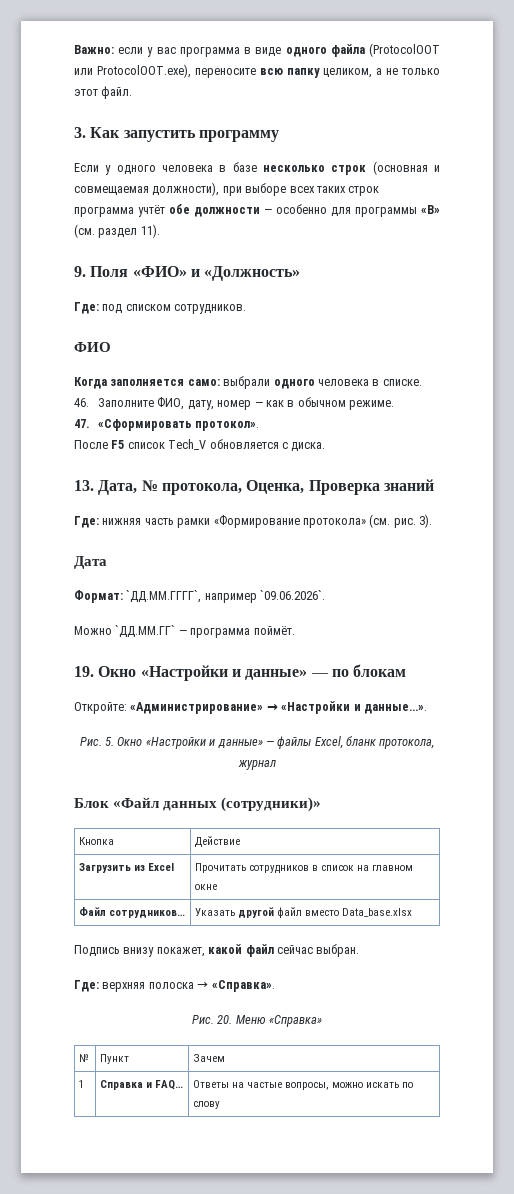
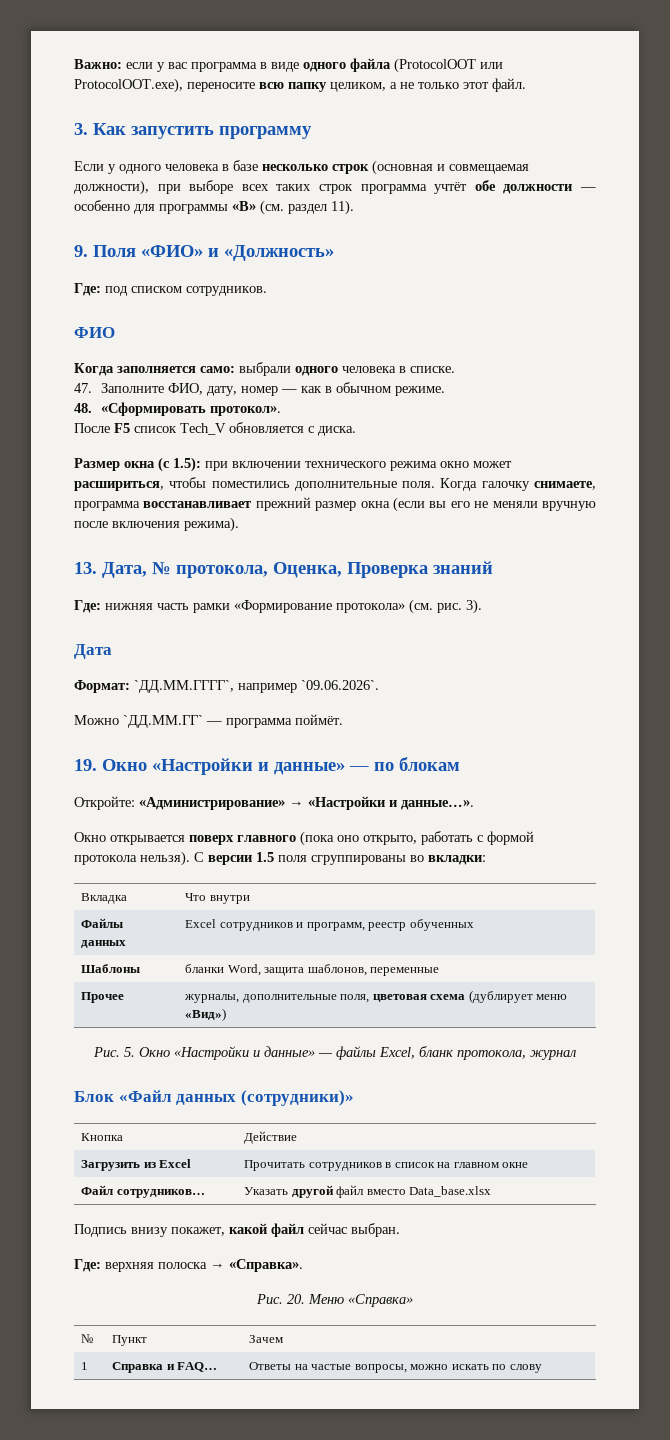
- 46. Заполните ФИО, дату, номер — как в обычном режиме.
+ 47. Заполните ФИО, дату, номер — как в обычном режиме.
- 47. «Сформировать протокол».
+ 48. «Сформировать протокол».
+ Размер окна (с 1.5): при включении технического режима окно может расшириться, чтобы поместились дополнительные поля. Когда галочку снимаете, программа восстанавливает прежний размер окна (если вы его не меняли вручную после включения режима).
+ Окно открывается поверх главного (пока оно открыто, работать с формой протокола нельзя). С версии 1.5 поля сгруппированы во вкладки:
+ Вкладка | Что внутри
+ Файлы данных | Excel сотрудников и программ, реестр обученных
+ Шаблоны | бланки Word, защита шаблонов, переменные
+ Прочее | журналы, дополнительные поля, цветовая схема (дублирует меню «Вид»)

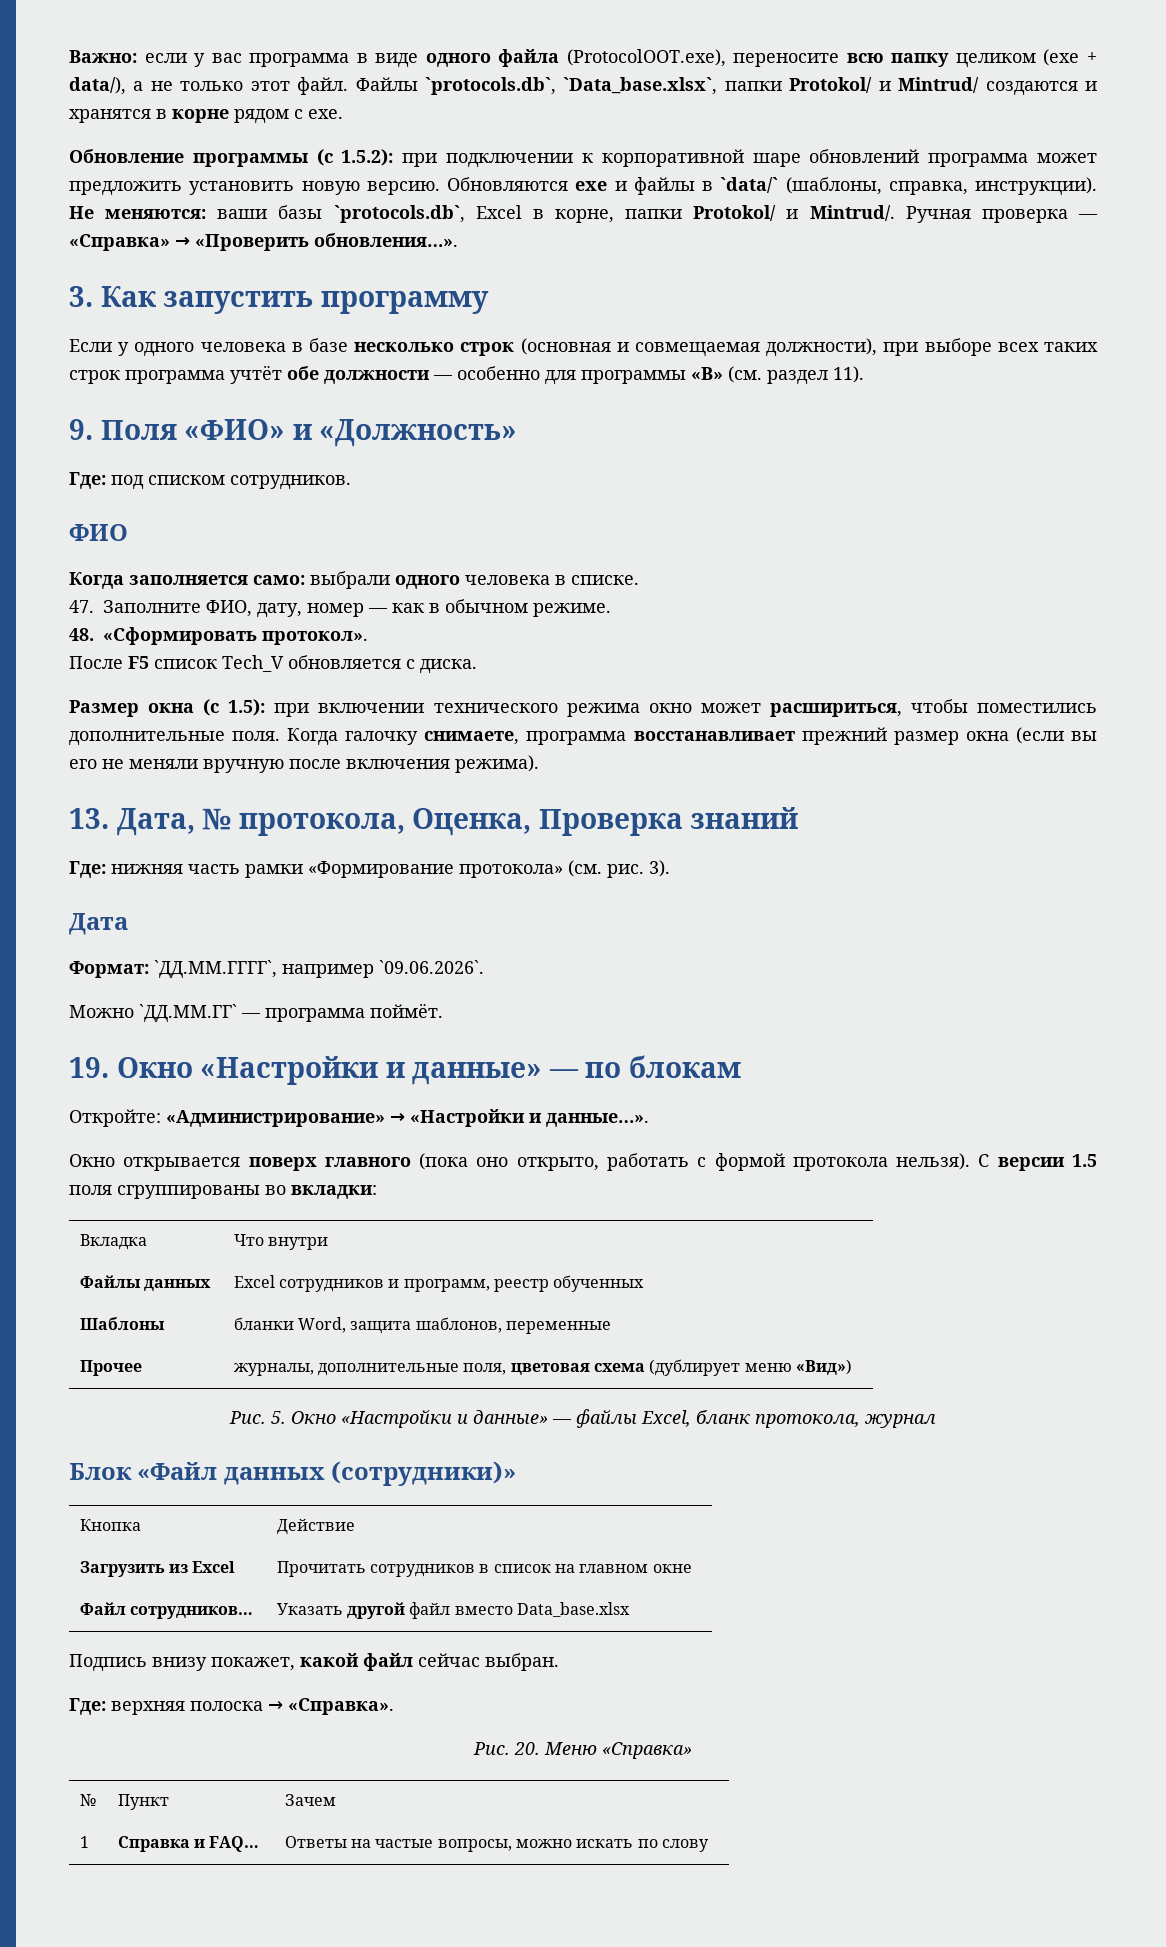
- Важно: если у вас программа в виде одного файла (ProtocolOOT или ProtocolOOT.exe), переносите всю папку целиком, а не только этот файл.
+ Важно: если у вас программа в виде одного файла (ProtocolOOT.exe), переносите всю папку целиком (exe + data/), а не только этот файл. Файлы `protocols.db`, `Data_base.xlsx`, папки Protokol/ и Mintrud/ создаются и хранятся в корне рядом с exe.
+ Обновление программы (с 1.5.2): при подключении к корпоративной шаре обновлений программа может предложить установить новую версию. Обновляются exe и файлы в `data/` (шаблоны, справка, инструкции). Не меняются: ваши базы `protocols.db`, Excel в корне, папки Protokol/ и Mintrud/. Ручная проверка — «Справка» → «Проверить обновления…».

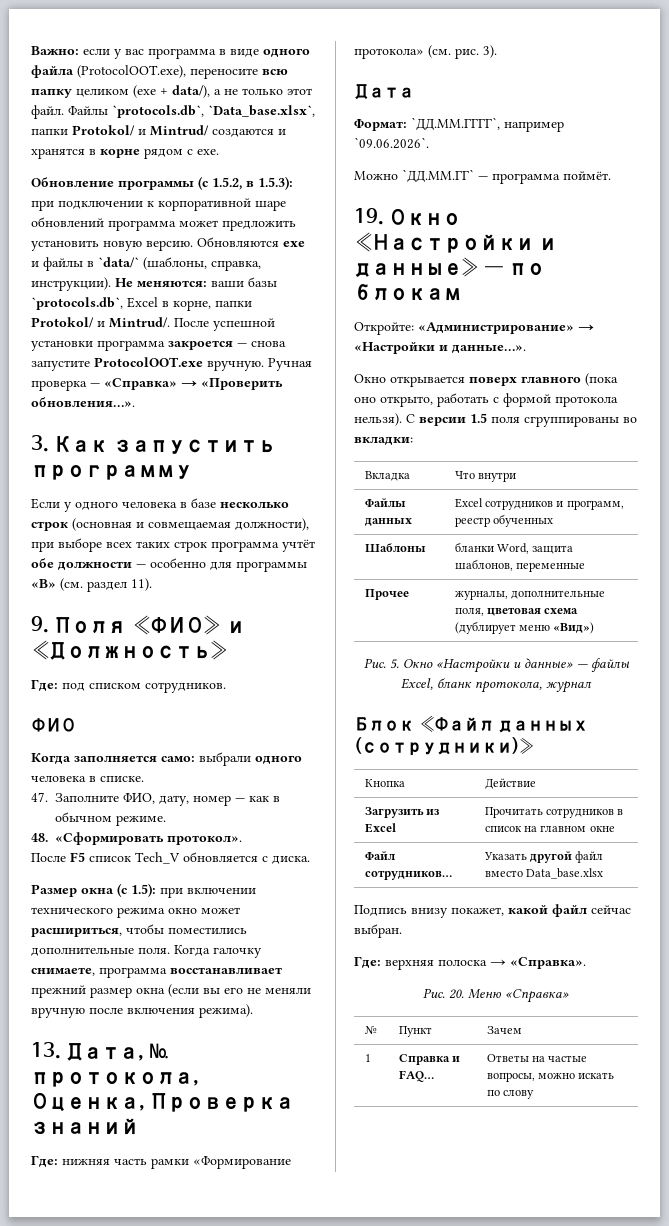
- Обновление программы (с 1.5.2): при подключении к корпоративной шаре обновлений программа может предложить установить новую версию.
+ Обновление программы (с 1.5.2, в 1.5.3): при подключении к корпоративной шаре обновлений программа может предложить установить новую версию.
+ После успешной установки программа закроется — снова запустите ProtocolOOT.exe вручную.

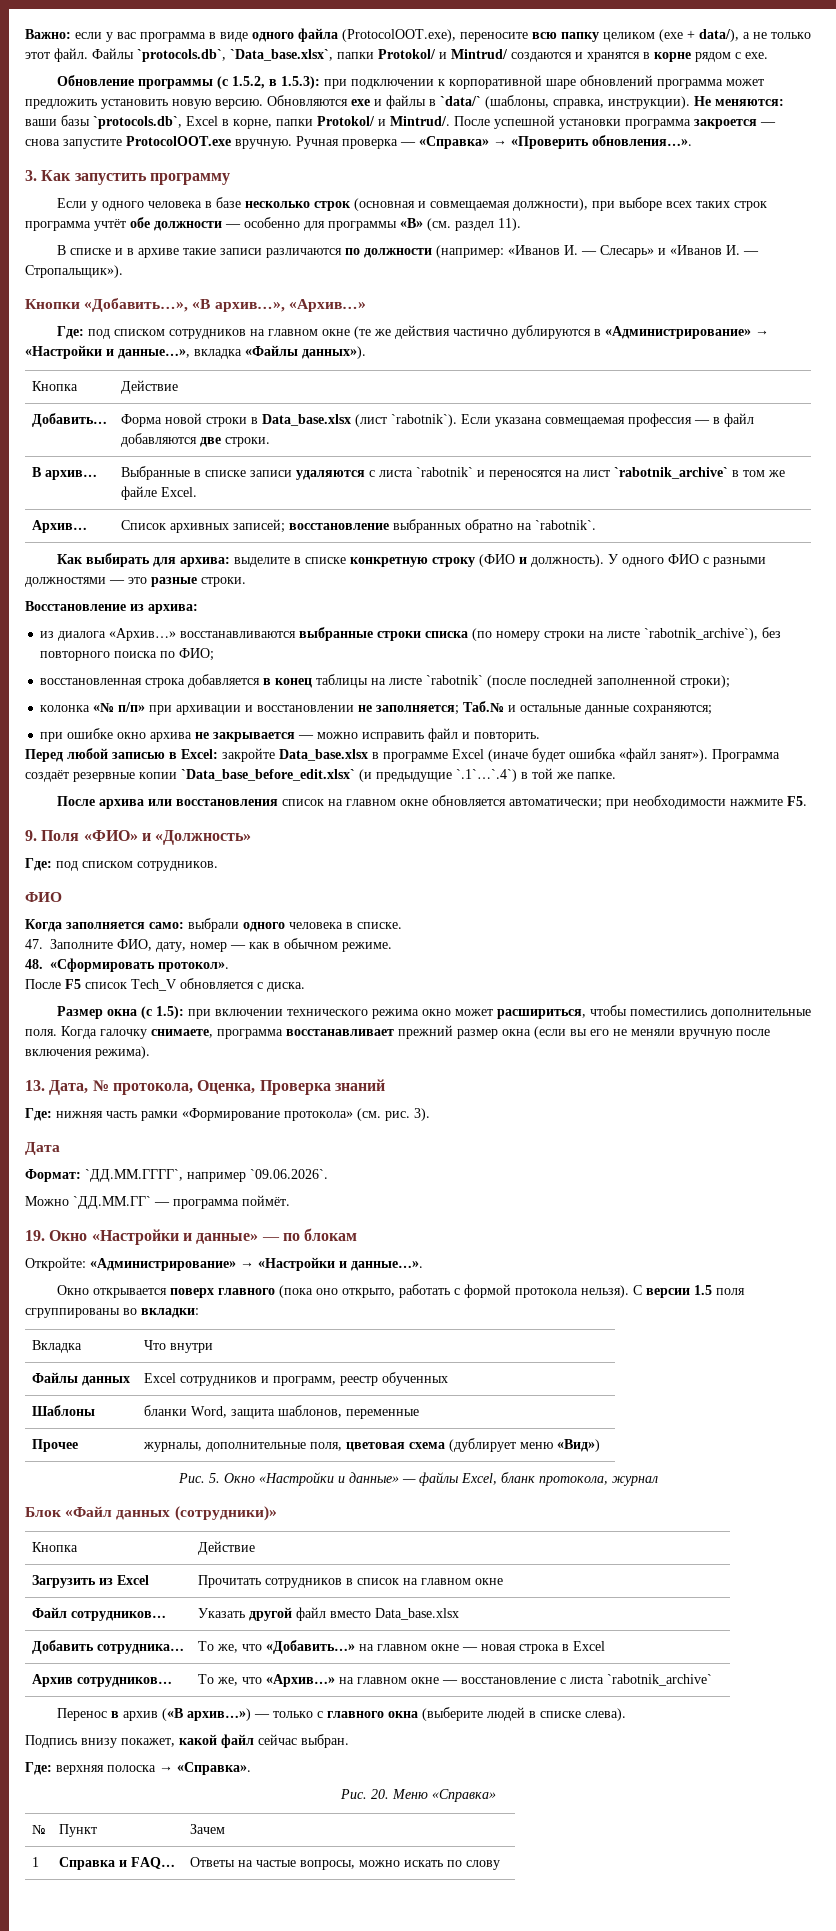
+ В списке и в архиве такие записи различаются по должности (например: «Иванов И. — Слесарь» и «Иванов И. — Стропальщик»).
+ Кнопки «Добавить…», «В архив…», «Архив…»
+ Где: под списком сотрудников на главном окне (те же действия частично дублируются в «Администрирование» → «Настройки и данные…», вкладка «Файлы данных»).
+ Кнопка | Действие
+ Добавить… | Форма новой строки в Data_base.xlsx (лист `rabotnik`). Если указана совмещаемая профессия — в файл добавляются две строки.
+ В архив… | Выбранные в списке записи удаляются с листа `rabotnik` и переносятся на лист `rabotnik_archive` в том же файле Excel.
+ Архив… | Список архивных записей; восстановление выбранных обратно на `rabotnik`.
+ Как выбирать для архива: выделите в списке конкретную строку (ФИО и должность). У одного ФИО с разными должностями — это разные строки.
+ Восстановление из архива:
+ из диалога «Архив…» восстанавливаются выбранные строки списка (по номеру строки на листе `rabotnik_archive`), без повторного поиска по ФИО;
+ восстановленная строка добавляется в конец таблицы на листе `rabotnik` (после последней заполненной строки);
+ колонка «№ п/п» при архивации и восстановлении не заполняется; Таб.№ и остальные данные сохраняются;
+ при ошибке окно архива не закрывается — можно исправить файл и повторить.
+ Перед любой записью в Excel: закройте Data_base.xlsx в программе Excel (иначе будет ошибка «файл занят»). Программа создаёт резервные копии `Data_base_before_edit.xlsx` (и предыдущие `.1`…`.4`) в той же папке.
+ После архива или восстановления список на главном окне обновляется автоматически; при необходимости нажмите F5.
+ Добавить сотрудника… | То же, что «Добавить…» на главном окне — новая строка в Excel
+ Архив сотрудников… | То же, что «Архив…» на главном окне — восстановление с листа `rabotnik_archive`
+ Перенос в архив («В архив…») — только с главного окна (выберите людей в списке слева).

